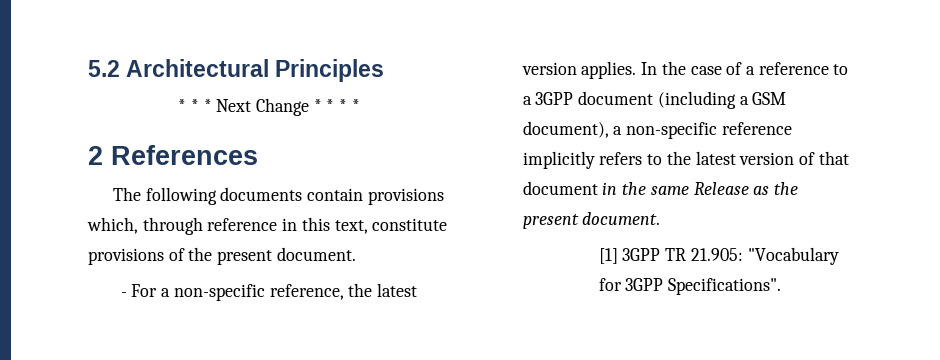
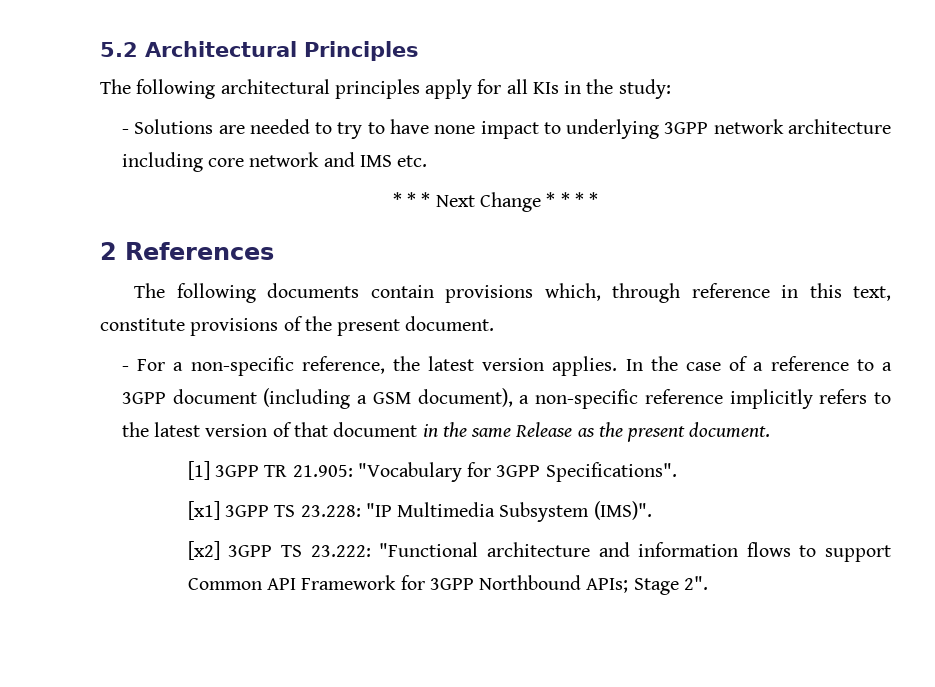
+ The following architectural principles apply for all KIs in the study:
+ - Solutions are needed to try to have none impact to underlying 3GPP network architecture including core network and IMS etc.
+ [x1] 3GPP TS 23.228: "IP Multimedia Subsystem (IMS)".
+ [x2] 3GPP TS 23.222: "Functional architecture and information flows to support Common API Framework for 3GPP Northbound APIs; Stage 2".

